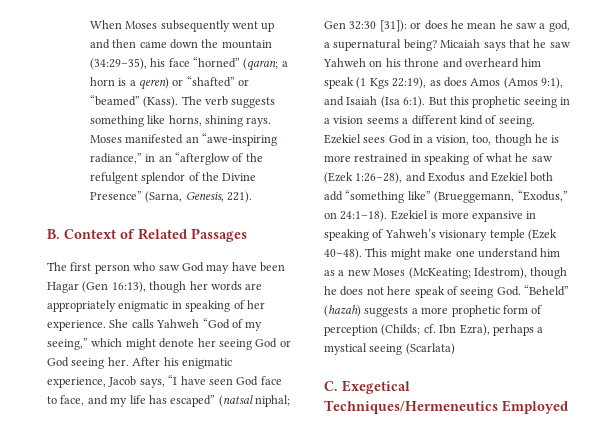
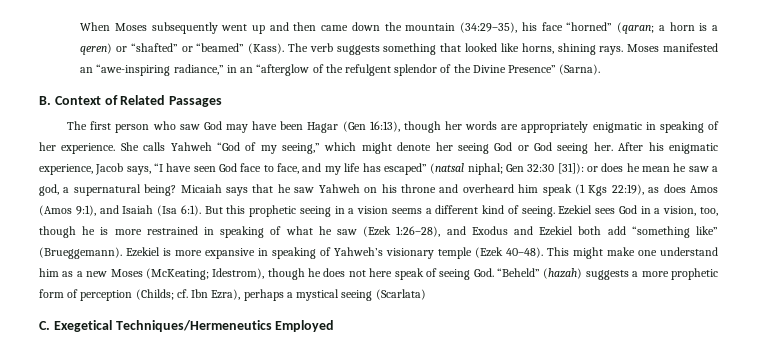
- The verb suggests something like horns, shining rays.
+ The verb suggests something that looked like horns, shining rays.
- Moses manifested an “awe-inspiring radiance,” in an “afterglow of the refulgent splendor of the Divine Presence” (Sarna, Genesis, 221).
+ Moses manifested an “awe-inspiring radiance,” in an “afterglow of the refulgent splendor of the Divine Presence” (Sarna).
- Ezekiel sees God in a vision, too, though he is more restrained in speaking of what he saw (Ezek 1:26–28), and Exodus and Ezekiel both add “something like” (Brueggemann, “Exodus,” on 24:1–18).
+ Ezekiel sees God in a vision, too, though he is more restrained in speaking of what he saw (Ezek 1:26–28), and Exodus and Ezekiel both add “something like” (Brueggemann).

